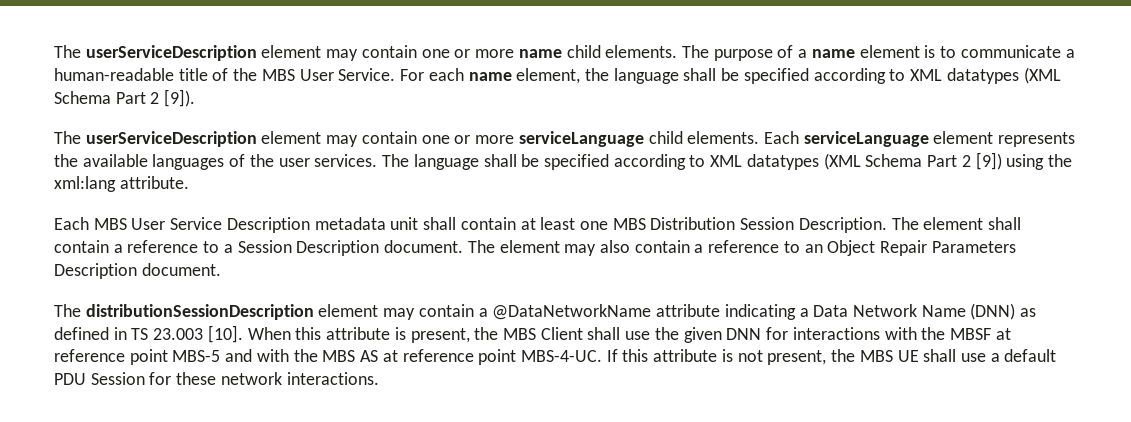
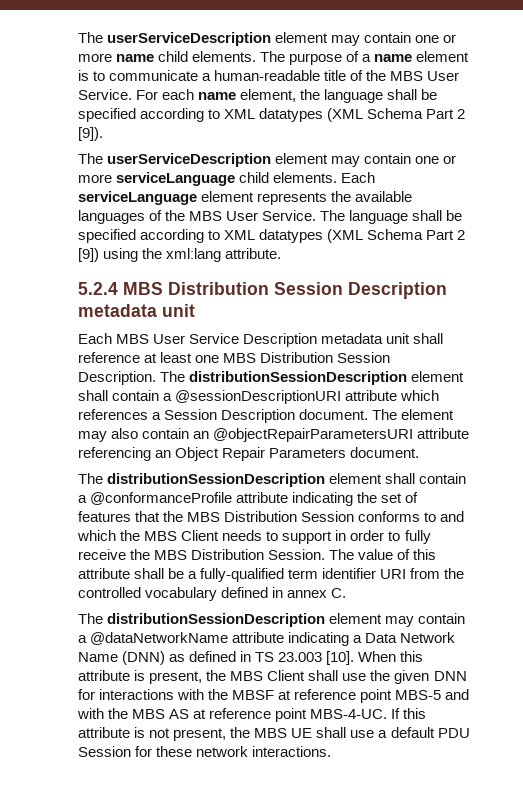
- Each serviceLanguage element represents the available languages of the user services.
+ Each serviceLanguage element represents the available languages of the MBS User Service.
+ 5.2.4 MBS Distribution Session Description metadata unit
- Each MBS User Service Description metadata unit shall contain at least one MBS Distribution Session Description.
+ Each MBS User Service Description metadata unit shall reference at least one MBS Distribution Session Description.
- The element shall contain a reference to a Session Description document.
+ The distributionSessionDescription element shall contain a @sessionDescriptionURI attribute which references a Session Description document.
- The element may also contain a reference to an Object Repair Parameters Description document.
+ The element may also contain an @objectRepairParametersURI attribute referencing an Object Repair Parameters document.
+ The distributionSessionDescription element shall contain a @conformanceProfile attribute indicating the set of features that the MBS Distribution Session conforms to and which the MBS Client needs to support in order to fully receive the MBS Distribution Session. The value of this attribute shall be a fully-qualified term identifier URI from the controlled vocabulary defined in annex C.
- The distributionSessionDescription element may contain a @DataNetworkName attribute indicating a Data Network Name (DNN) as defined in TS 23.003 [10].
+ The distributionSessionDescription element may contain a @dataNetworkName attribute indicating a Data Network Name (DNN) as defined in TS 23.003 [10].

